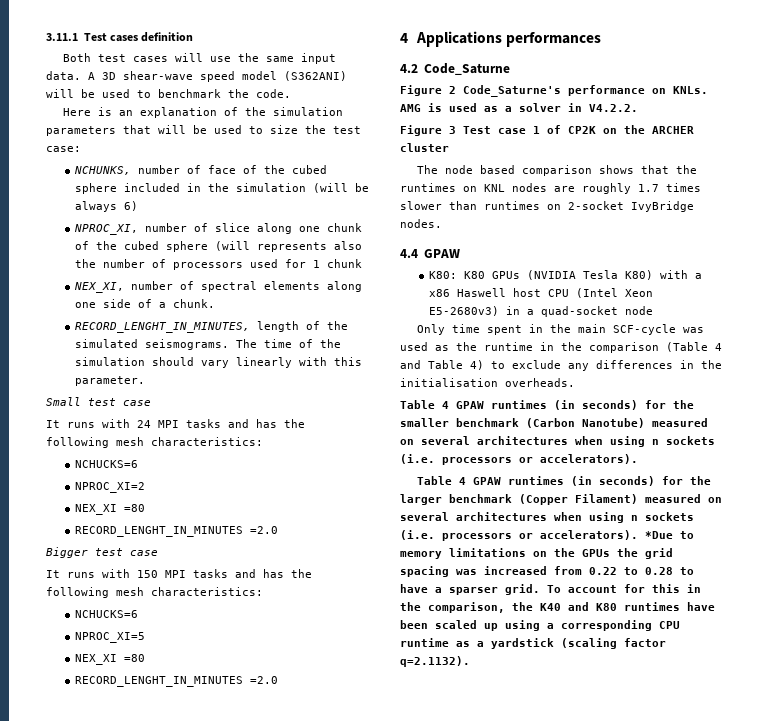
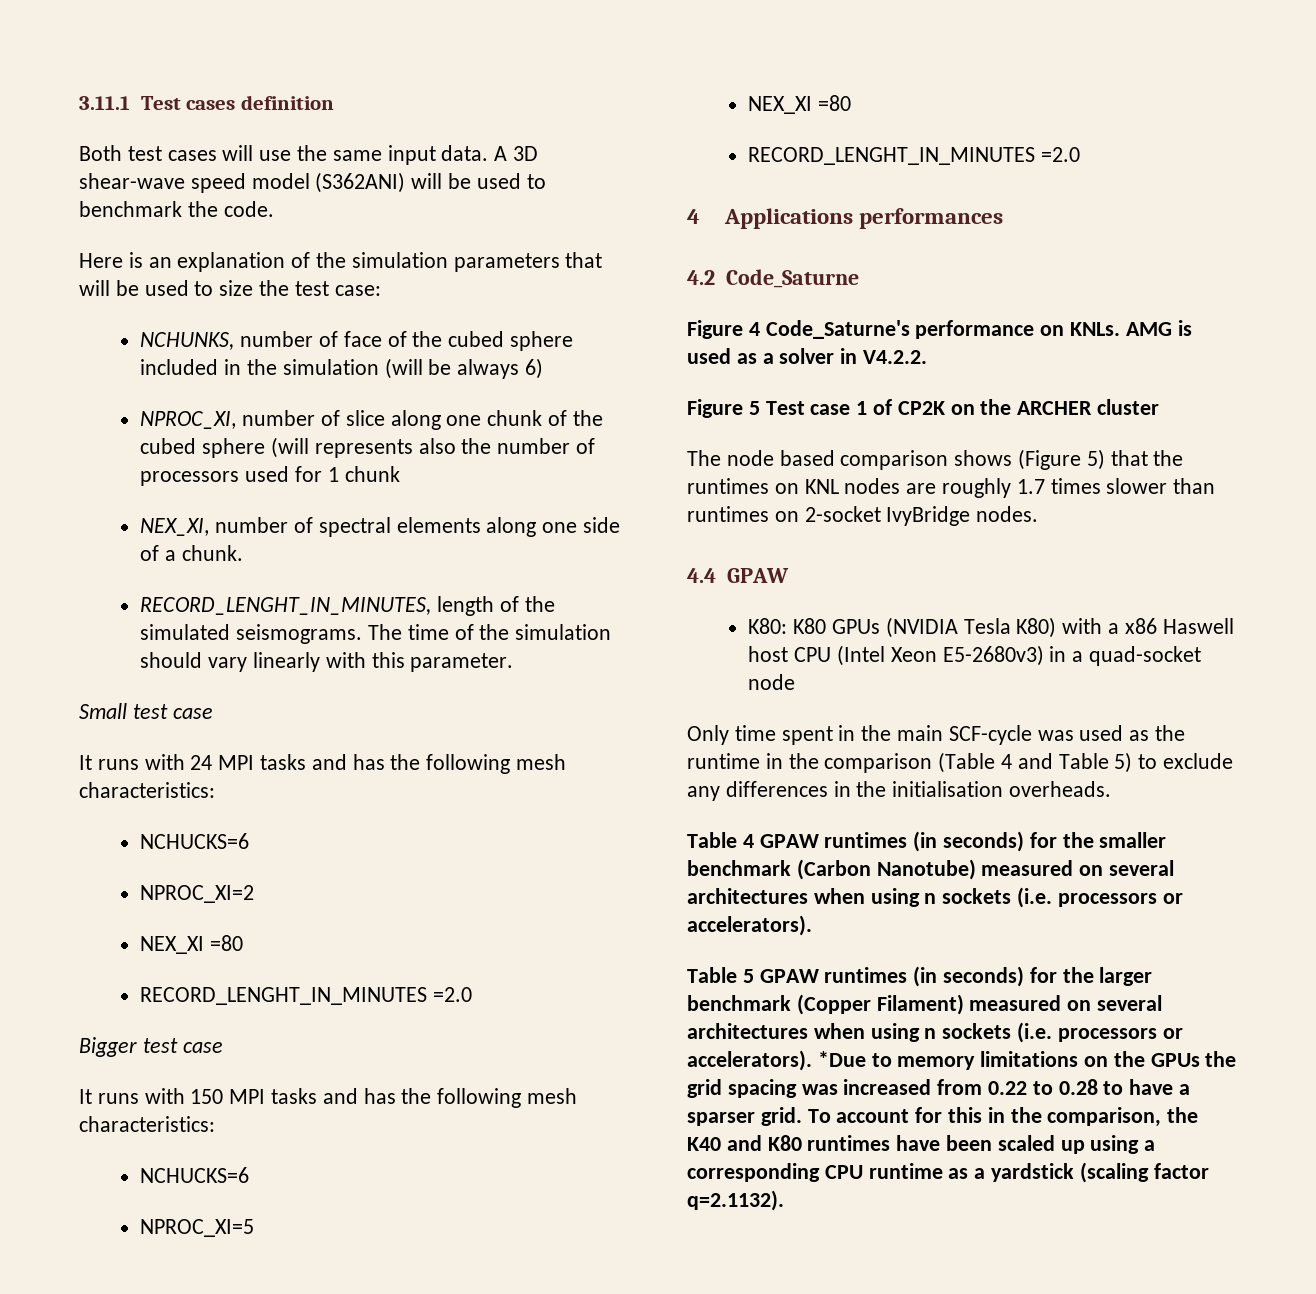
- Figure 2 Code_Saturne's performance on KNLs.
+ Figure 4 Code_Saturne's performance on KNLs.
- Figure 3 Test case 1 of CP2K on the ARCHER cluster
+ Figure 5 Test case 1 of CP2K on the ARCHER cluster
- The node based comparison shows that the runtimes on KNL nodes are roughly 1.7 times slower than runtimes on 2-socket IvyBridge nodes.
+ The node based comparison shows (Figure 5) that the runtimes on KNL nodes are roughly 1.7 times slower than runtimes on 2-socket IvyBridge nodes.
- Only time spent in the main SCF-cycle was used as the runtime in the comparison (Table 4 and Table 4) to exclude any differences in the initialisation overheads.
+ Only time spent in the main SCF-cycle was used as the runtime in the comparison (Table 4 and Table 5) to exclude any differences in the initialisation overheads.
- Table 4 GPAW runtimes (in seconds) for the larger benchmark (Copper Filament) measured on several architectures when using n sockets (i.e. processors or accelerators).
+ Table 5 GPAW runtimes (in seconds) for the larger benchmark (Copper Filament) measured on several architectures when using n sockets (i.e. processors or accelerators).

